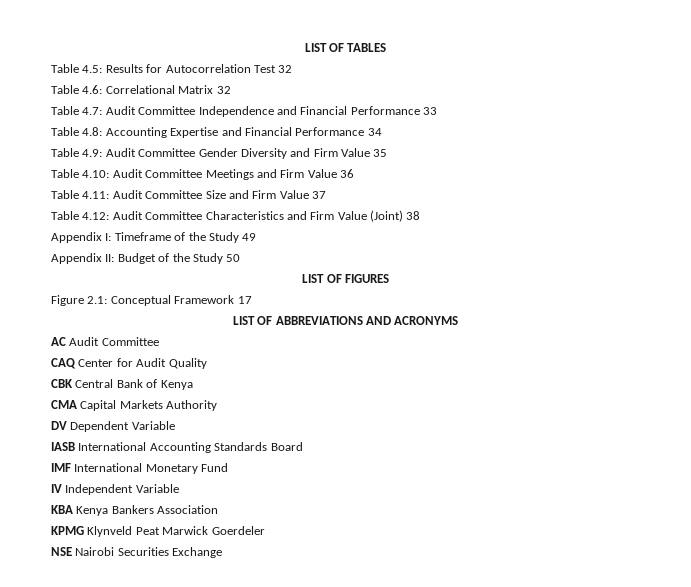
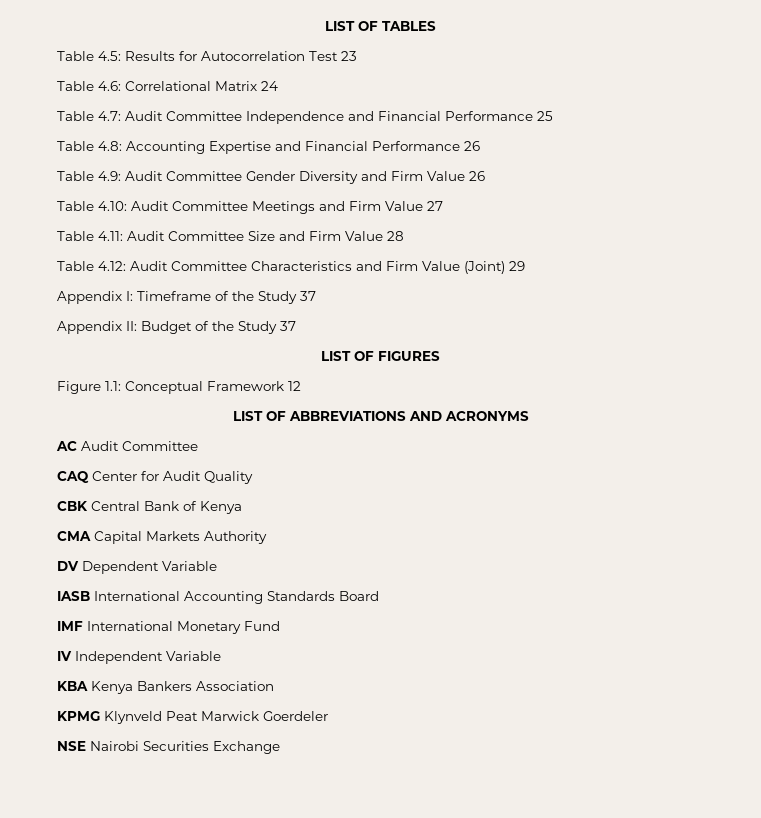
- Table 4.5: Results for Autocorrelation Test 32
+ Table 4.5: Results for Autocorrelation Test 23
- Table 4.6: Correlational Matrix 32
+ Table 4.6: Correlational Matrix 24
- Table 4.7: Audit Committee Independence and Financial Performance 33
+ Table 4.7: Audit Committee Independence and Financial Performance 25
- Table 4.8: Accounting Expertise and Financial Performance 34
+ Table 4.8: Accounting Expertise and Financial Performance 26
- Table 4.9: Audit Committee Gender Diversity and Firm Value 35
+ Table 4.9: Audit Committee Gender Diversity and Firm Value 26
- Table 4.10: Audit Committee Meetings and Firm Value 36
+ Table 4.10: Audit Committee Meetings and Firm Value 27
- Table 4.11: Audit Committee Size and Firm Value 37
+ Table 4.11: Audit Committee Size and Firm Value 28
- Table 4.12: Audit Committee Characteristics and Firm Value (Joint) 38
+ Table 4.12: Audit Committee Characteristics and Firm Value (Joint) 29
- Appendix I: Timeframe of the Study 49
+ Appendix I: Timeframe of the Study 37
- Appendix II: Budget of the Study 50
+ Appendix II: Budget of the Study 37
- Figure 2.1: Conceptual Framework 17
+ Figure 1.1: Conceptual Framework 12

